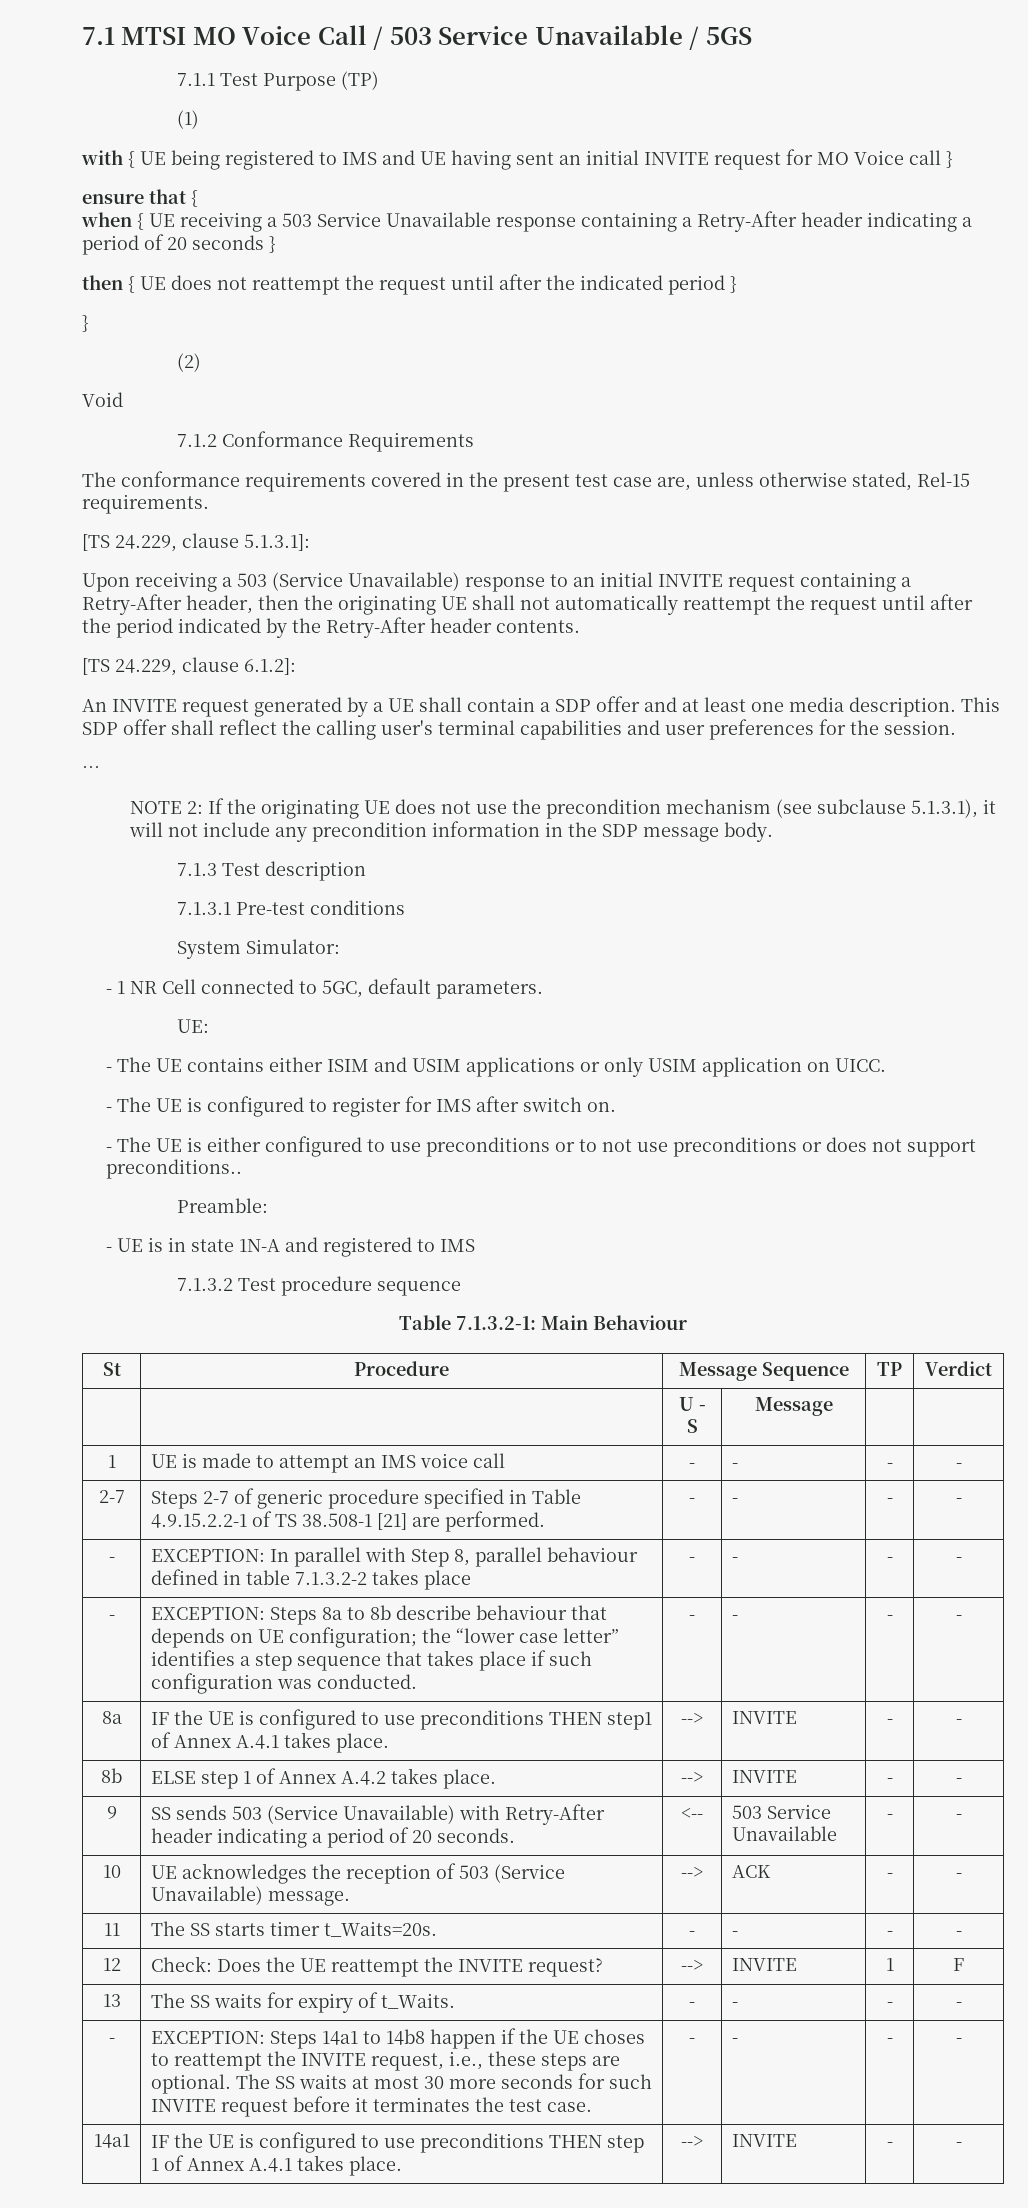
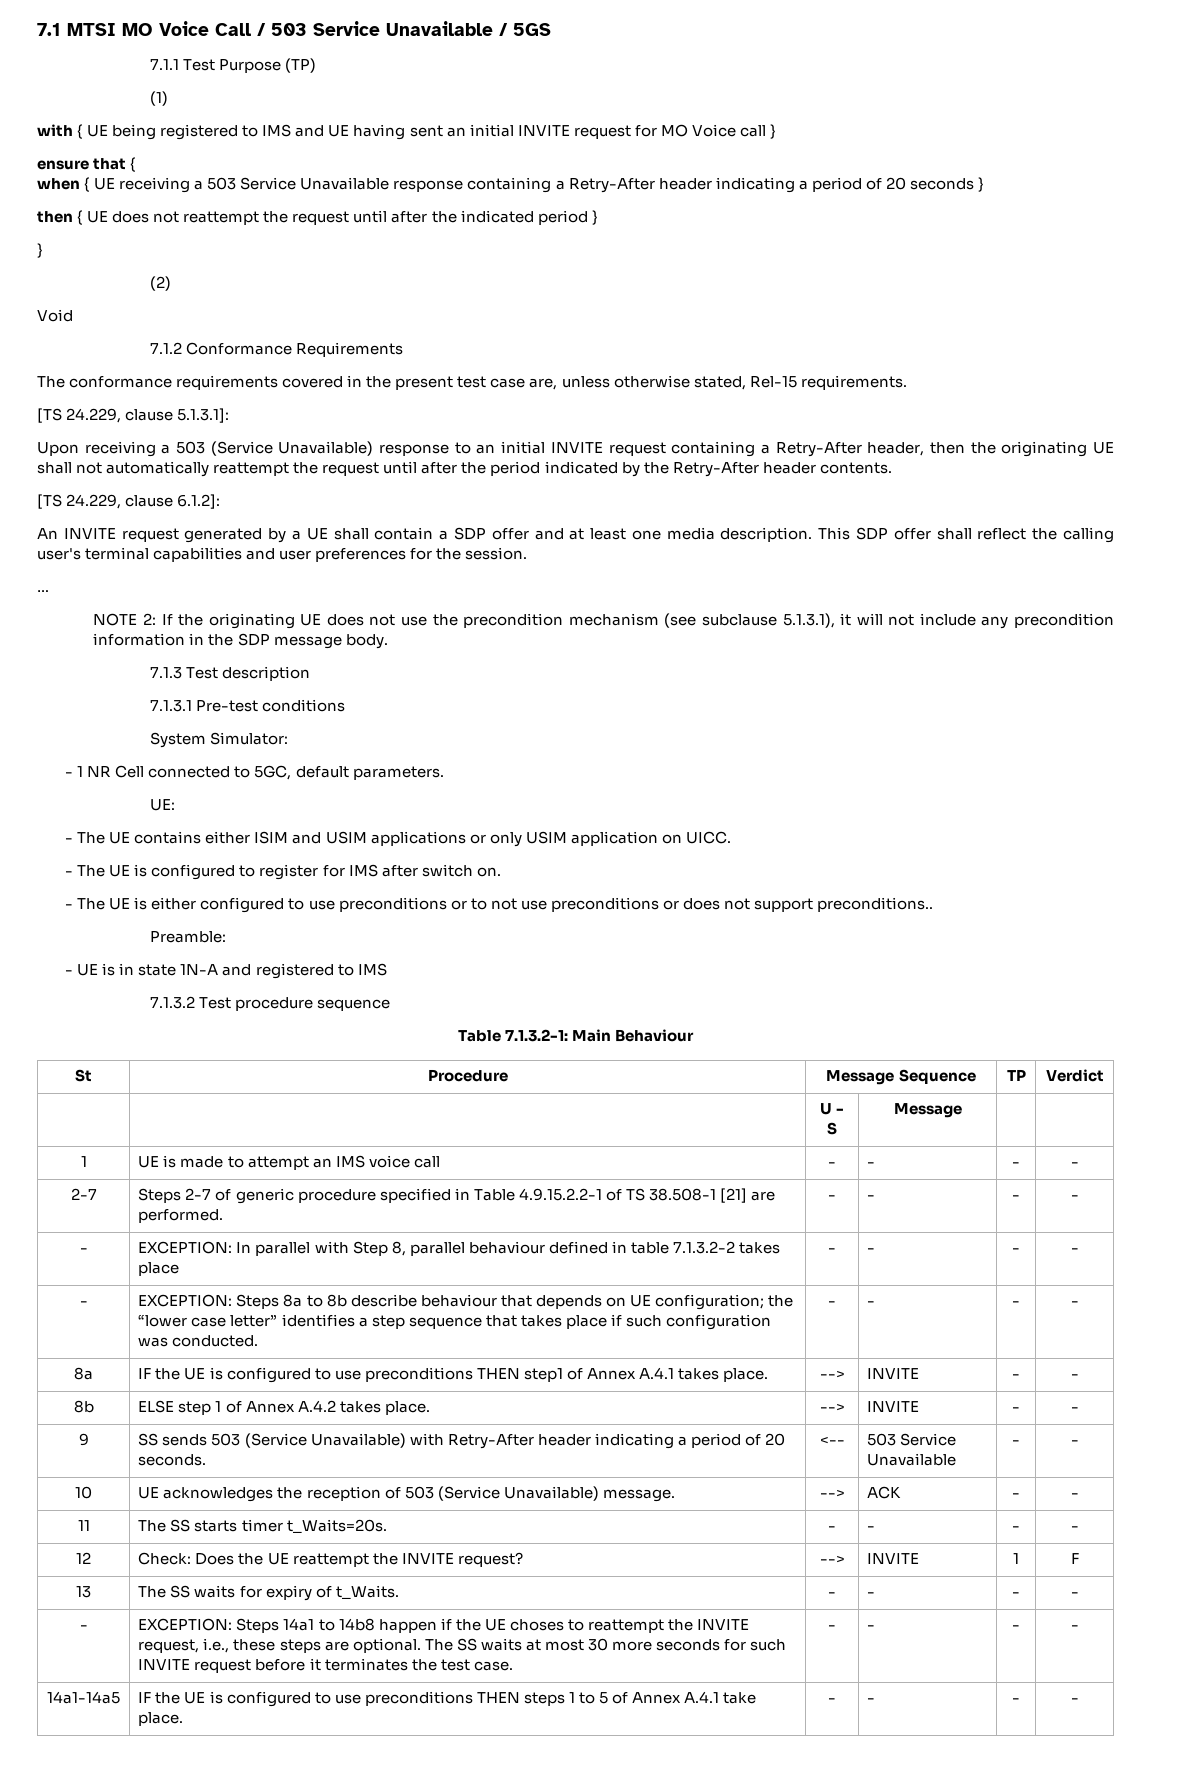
- 14a1 | IF the UE is configured to use preconditions THEN step 1 of Annex A.4.1 takes place. | --> | INVITE | - | -
+ 14a1-14a5 | IF the UE is configured to use preconditions THEN steps 1 to 5 of Annex A.4.1 take place. | - | - | - | -

